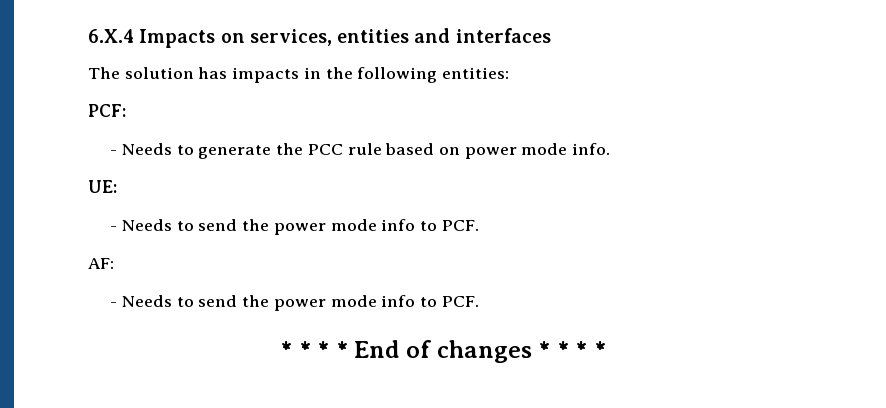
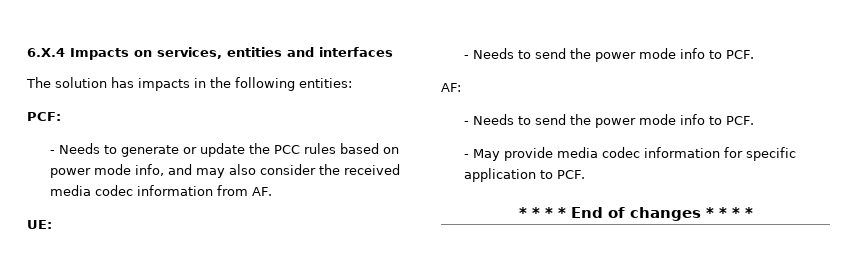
- - Needs to generate the PCC rule based on power mode info.
+ - Needs to generate or update the PCC rules based on power mode info, and may also consider the received media codec information from AF.
+ - May provide media codec information for specific application to PCF.

